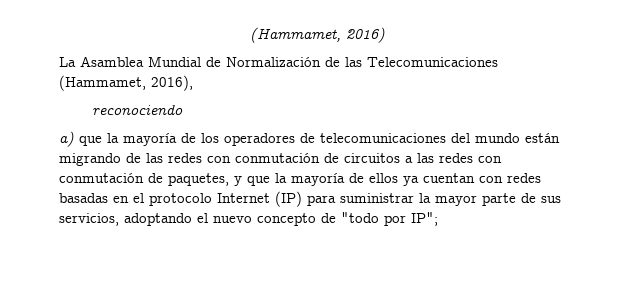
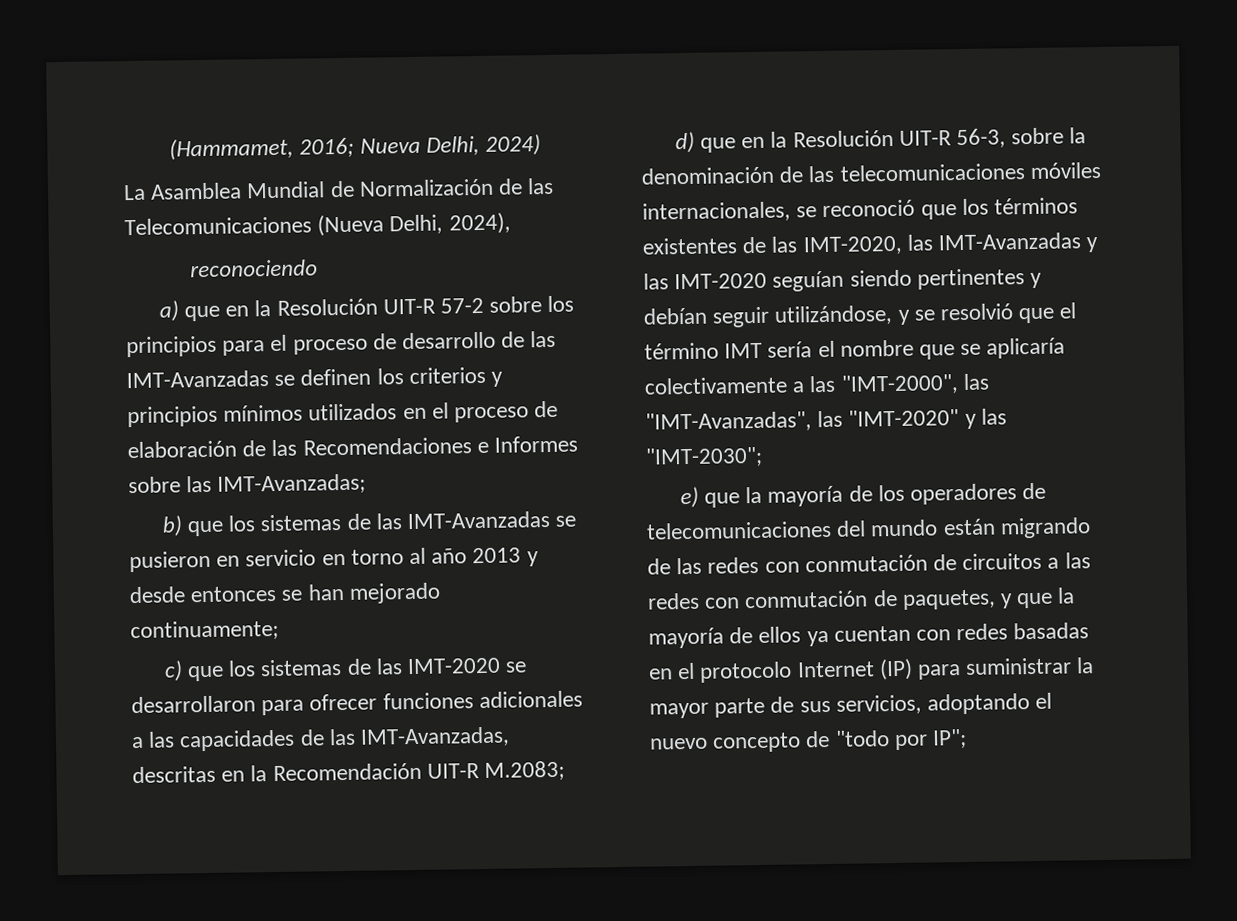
- (Hammamet, 2016)
+ (Hammamet, 2016; Nueva Delhi, 2024)
- La Asamblea Mundial de Normalización de las Telecomunicaciones (Hammamet, 2016),
+ La Asamblea Mundial de Normalización de las Telecomunicaciones (Nueva Delhi, 2024),
- a) que la mayoría de los operadores de telecomunicaciones del mundo están migrando de las redes con conmutación de circuitos a las redes con conmutación de paquetes, y que la mayoría de ellos ya cuentan con redes basadas en el protocolo Internet (IP) para suministrar la mayor parte de sus servicios, adoptando el nuevo concepto de "todo por IP";
+ a) que en la Resolución UIT-R 57-2 sobre los principios para el proceso de desarrollo de las IMT-Avanzadas se definen los criterios y principios mínimos utilizados en el proceso de elaboración de las Recomendaciones e Informes sobre las IMT-Avanzadas;
+ b) que los sistemas de las IMT-Avanzadas se pusieron en servicio en torno al año 2013 y desde entonces se han mejorado continuamente;
+ c) que los sistemas de las IMT-2020 se desarrollaron para ofrecer funciones adicionales a las capacidades de las IMT-Avanzadas, descritas en la Recomendación UIT-R M.2083;
+ d) que en la Resolución UIT-R 56-3, sobre la denominación de las telecomunicaciones móviles internacionales, se reconoció que los términos existentes de las IMT-2020, las IMT-Avanzadas y las IMT-2020 seguían siendo pertinentes y debían seguir utilizándose, y se resolvió que el término IMT sería el nombre que se aplicaría colectivamente a las "IMT-2000", las "IMT-Avanzadas", las "IMT-2020" y las "IMT-2030";
+ e) que la mayoría de los operadores de telecomunicaciones del mundo están migrando de las redes con conmutación de circuitos a las redes con conmutación de paquetes, y que la mayoría de ellos ya cuentan con redes basadas en el protocolo Internet (IP) para suministrar la mayor parte de sus servicios, adoptando el nuevo concepto de "todo por IP";

